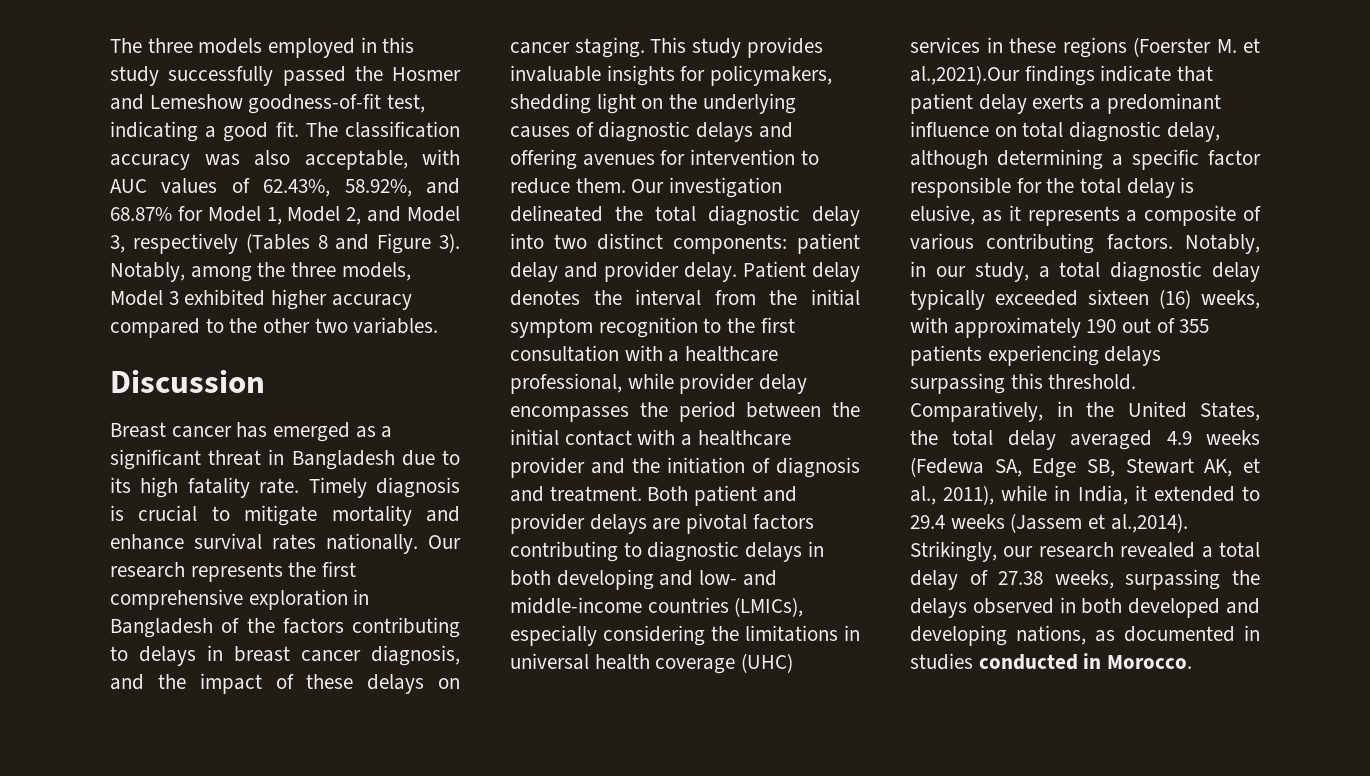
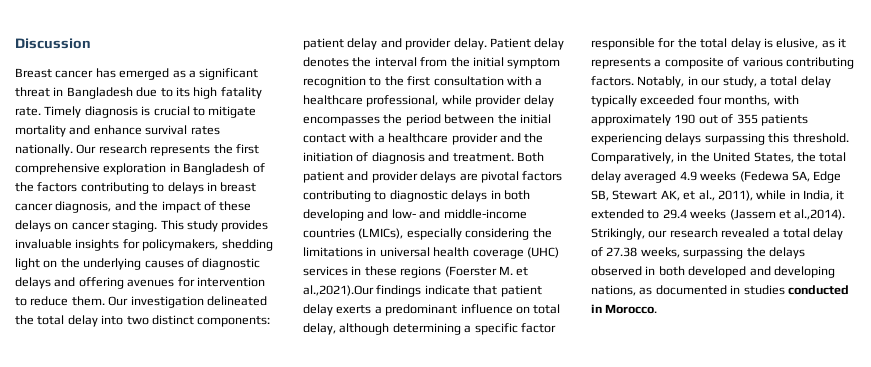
- The three models employed in this study successfully passed the Hosmer and Lemeshow goodness-of-fit test, indicating a good fit. The classification accuracy was also acceptable, with AUC values of 62.43%, 58.92%, and 68.87% for Model 1, Model 2, and Model 3, respectively (Tables 8 and Figure 3). Notably, among the three models, Model 3 exhibited higher accuracy compared to the other two variables.
- Our investigation delineated the total diagnostic delay into two distinct components: patient delay and provider delay.
+ Our investigation delineated the total delay into two distinct components: patient delay and provider delay.
- Both patient and provider delays are pivotal factors contributing to diagnostic delays in both developing and low- and middle-income countries (LMICs), especially considering the limitations in universal health coverage (UHC) services in these regions (Foerster M. et al.,2021).Our findings indicate that patient delay exerts a predominant influence on total diagnostic delay, although determining a specific factor responsible for the total delay is elusive, as it represents a composite of various contributing factors.
+ Both patient and provider delays are pivotal factors contributing to diagnostic delays in both developing and low- and middle-income countries (LMICs), especially considering the limitations in universal health coverage (UHC) services in these regions (Foerster M. et al.,2021).Our findings indicate that patient delay exerts a predominant influence on total delay, although determining a specific factor responsible for the total delay is elusive, as it represents a composite of various contributing factors.
- Notably, in our study, a total diagnostic delay typically exceeded sixteen (16) weeks, with approximately 190 out of 355 patients experiencing delays surpassing this threshold.
+ Notably, in our study, a total delay typically exceeded four months, with approximately 190 out of 355 patients experiencing delays surpassing this threshold.

